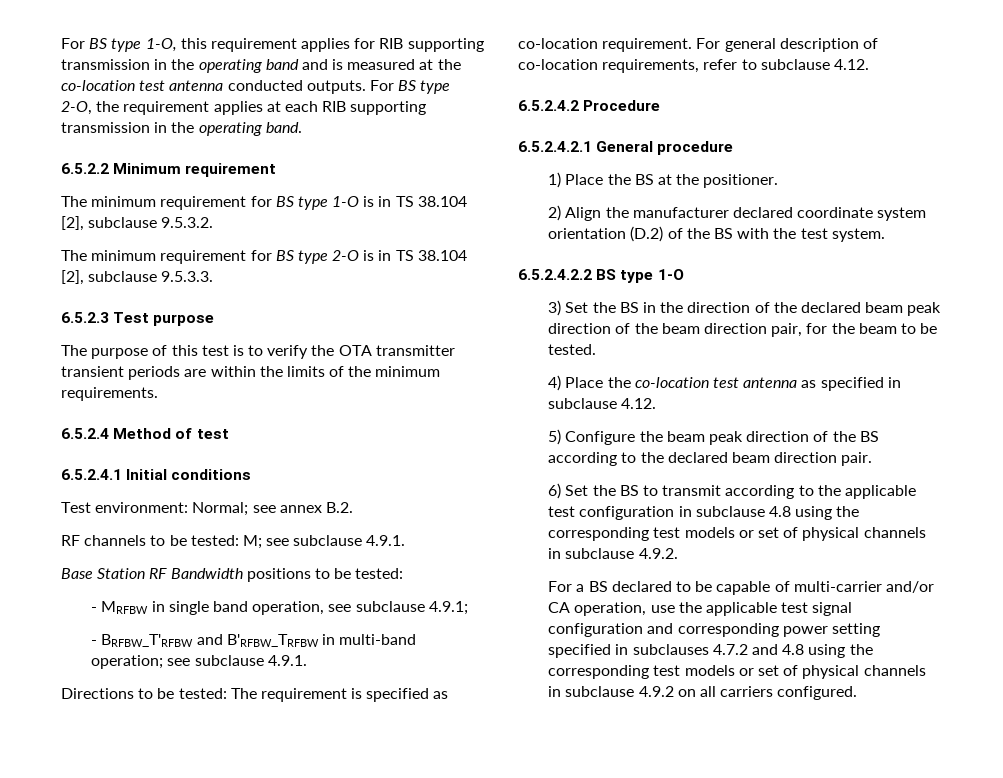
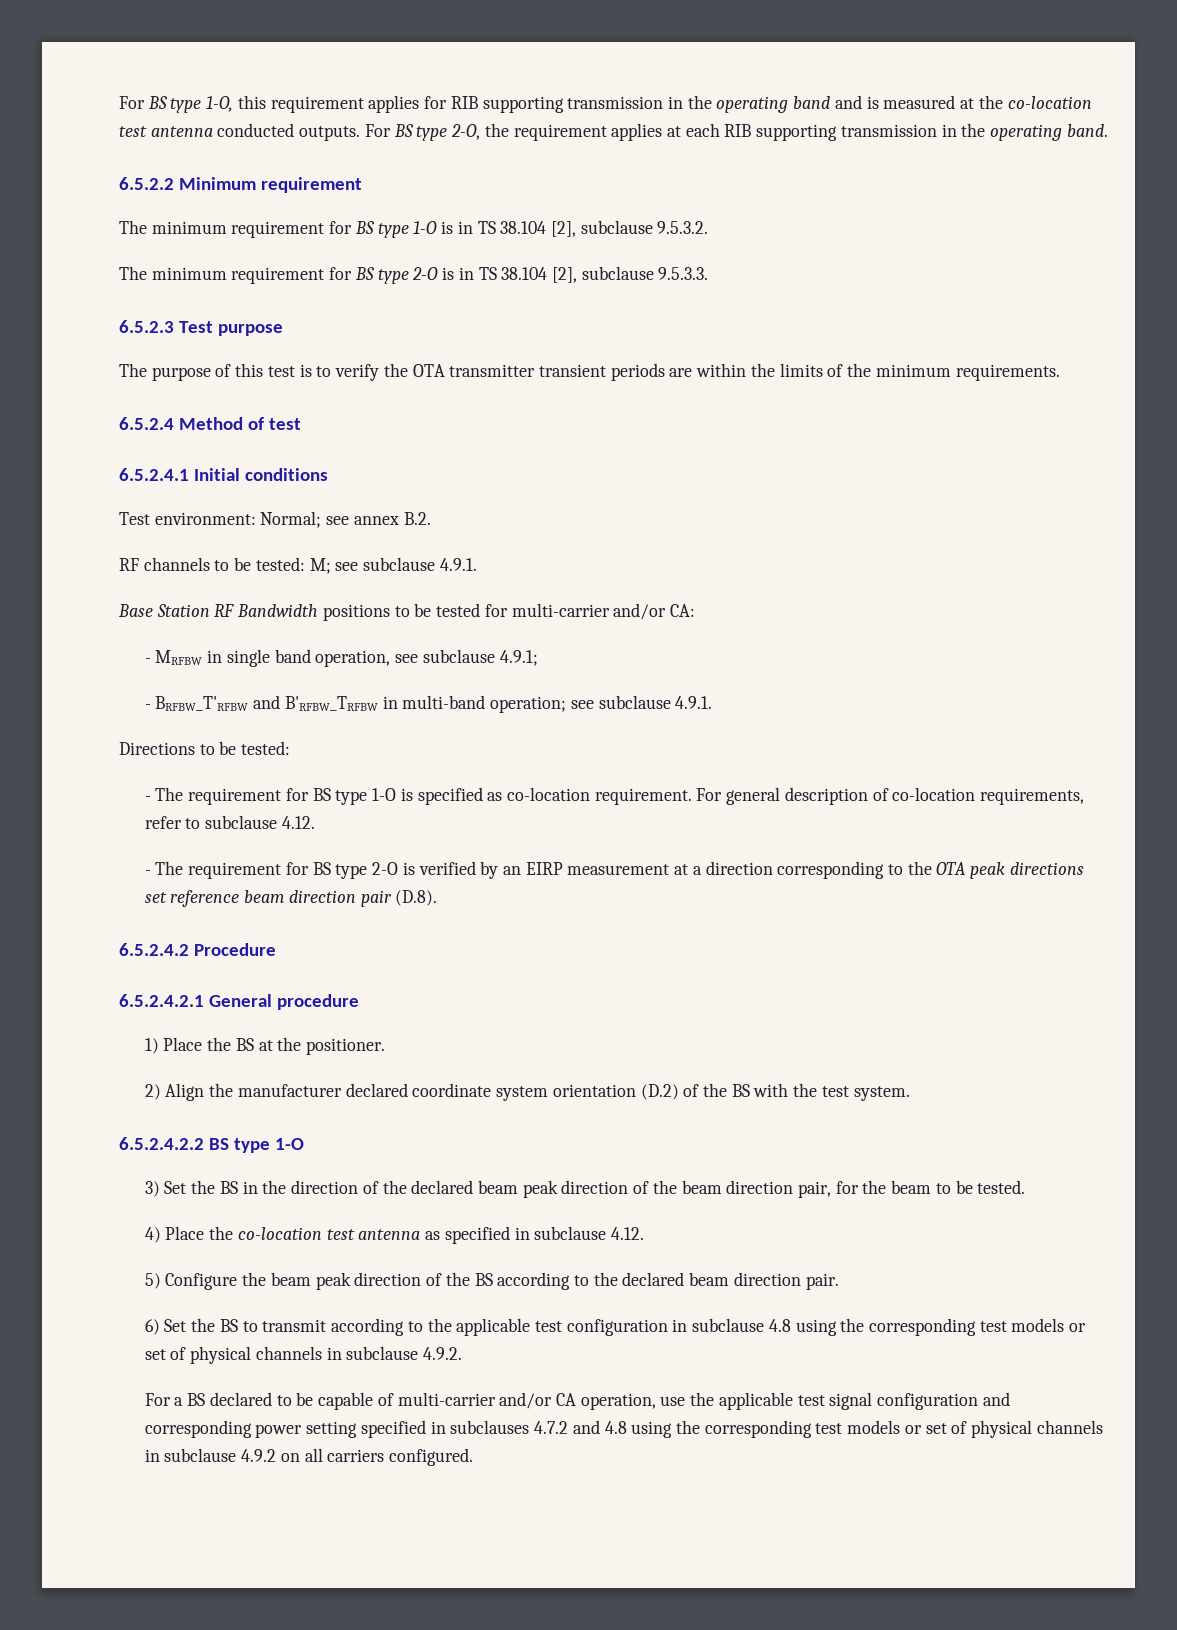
- Base Station RF Bandwidth positions to be tested:
+ Base Station RF Bandwidth positions to be tested for multi-carrier and/or CA:
- Directions to be tested: The requirement is specified as co-location requirement.
+ Directions to be tested:
+ - The requirement for BS type 1-O is specified as co-location requirement.
+ - The requirement for BS type 2-O is verified by an EIRP measurement at a direction corresponding to the OTA peak directions set reference beam direction pair (D.8).

